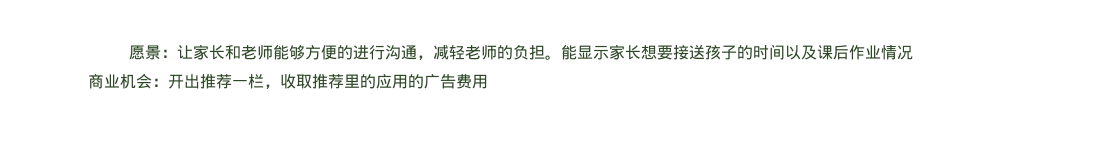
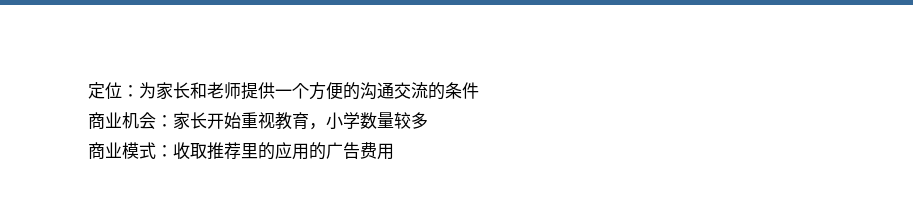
- 愿景：让家长和老师能够方便的进行沟通，减轻老师的负担。能显示家长想要接送孩子的时间以及课后作业情况
- 商业机会：开出推荐一栏，收取推荐里的应用的广告费用
+ 定位：为家长和老师提供一个方便的沟通交流的条件
+ 商业机会：家长开始重视教育，小学数量较多
+ 商业模式：收取推荐里的应用的广告费用

